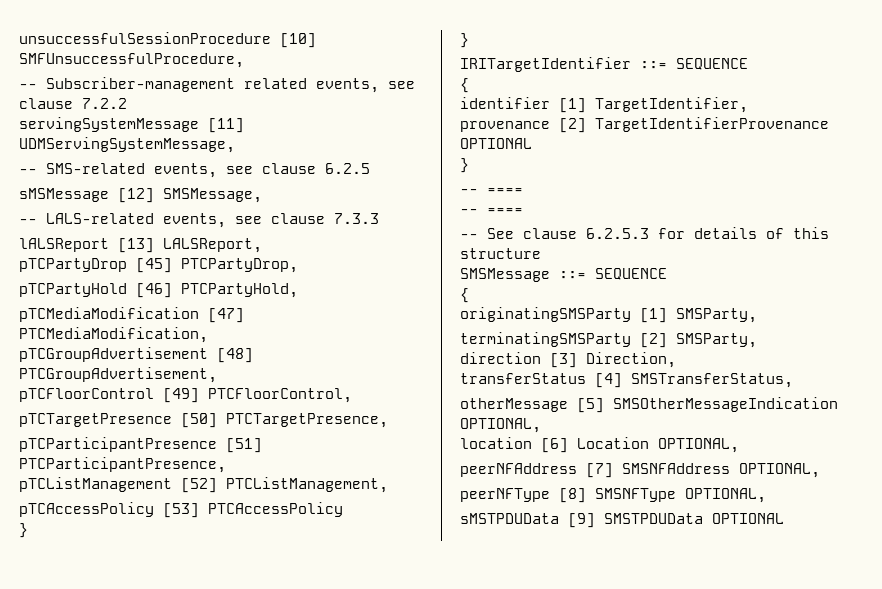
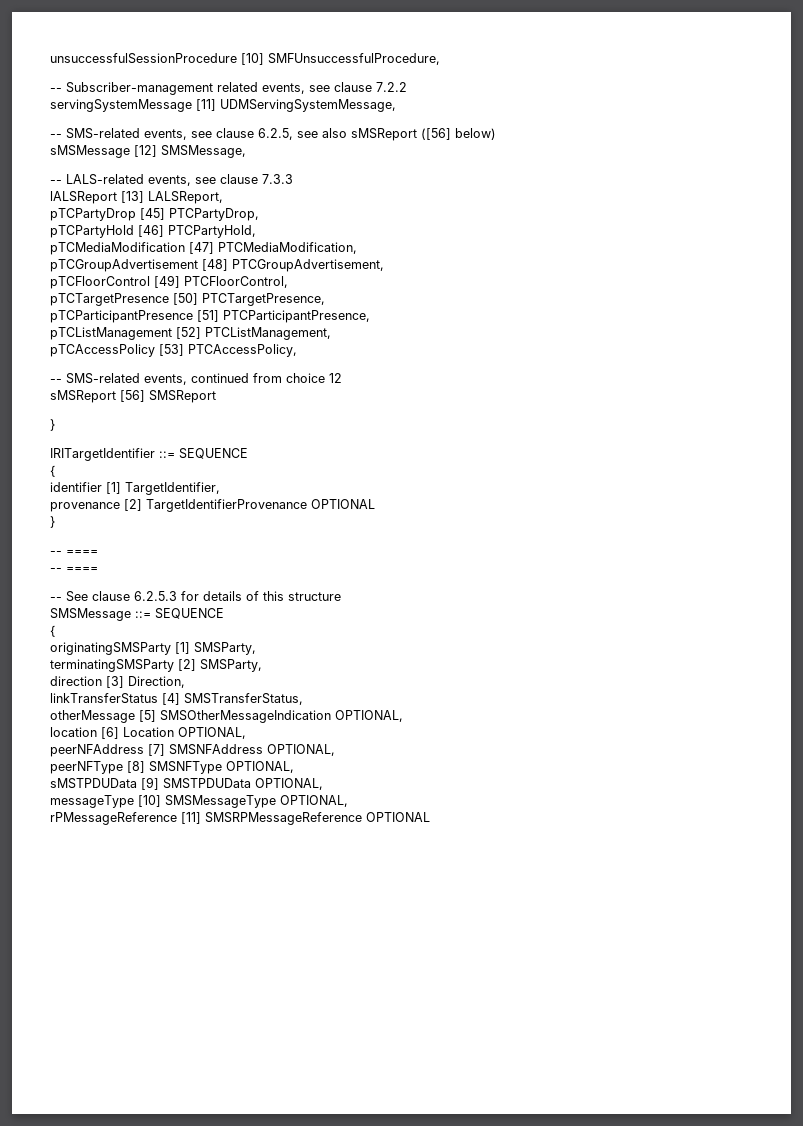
- -- SMS-related events, see clause 6.2.5
+ -- SMS-related events, see clause 6.2.5, see also sMSReport ([56] below)
- pTCAccessPolicy [53] PTCAccessPolicy
- }
+ pTCAccessPolicy [53] PTCAccessPolicy,
+ -- SMS-related events, continued from choice 12
+ sMSReport [56] SMSReport
- transferStatus [4] SMSTransferStatus,
+ linkTransferStatus [4] SMSTransferStatus,
- sMSTPDUData [9] SMSTPDUData OPTIONAL
+ sMSTPDUData [9] SMSTPDUData OPTIONAL,
+ messageType [10] SMSMessageType OPTIONAL,
+ rPMessageReference [11] SMSRPMessageReference OPTIONAL

